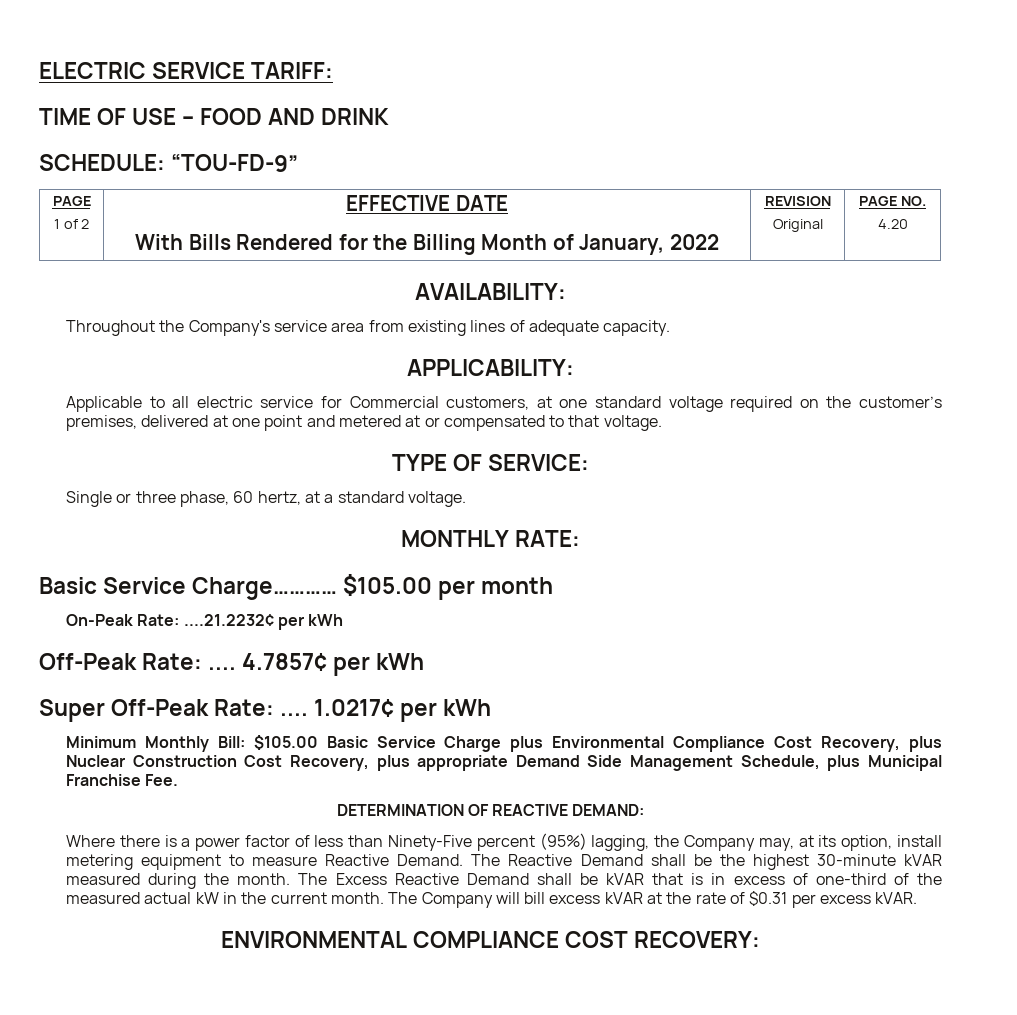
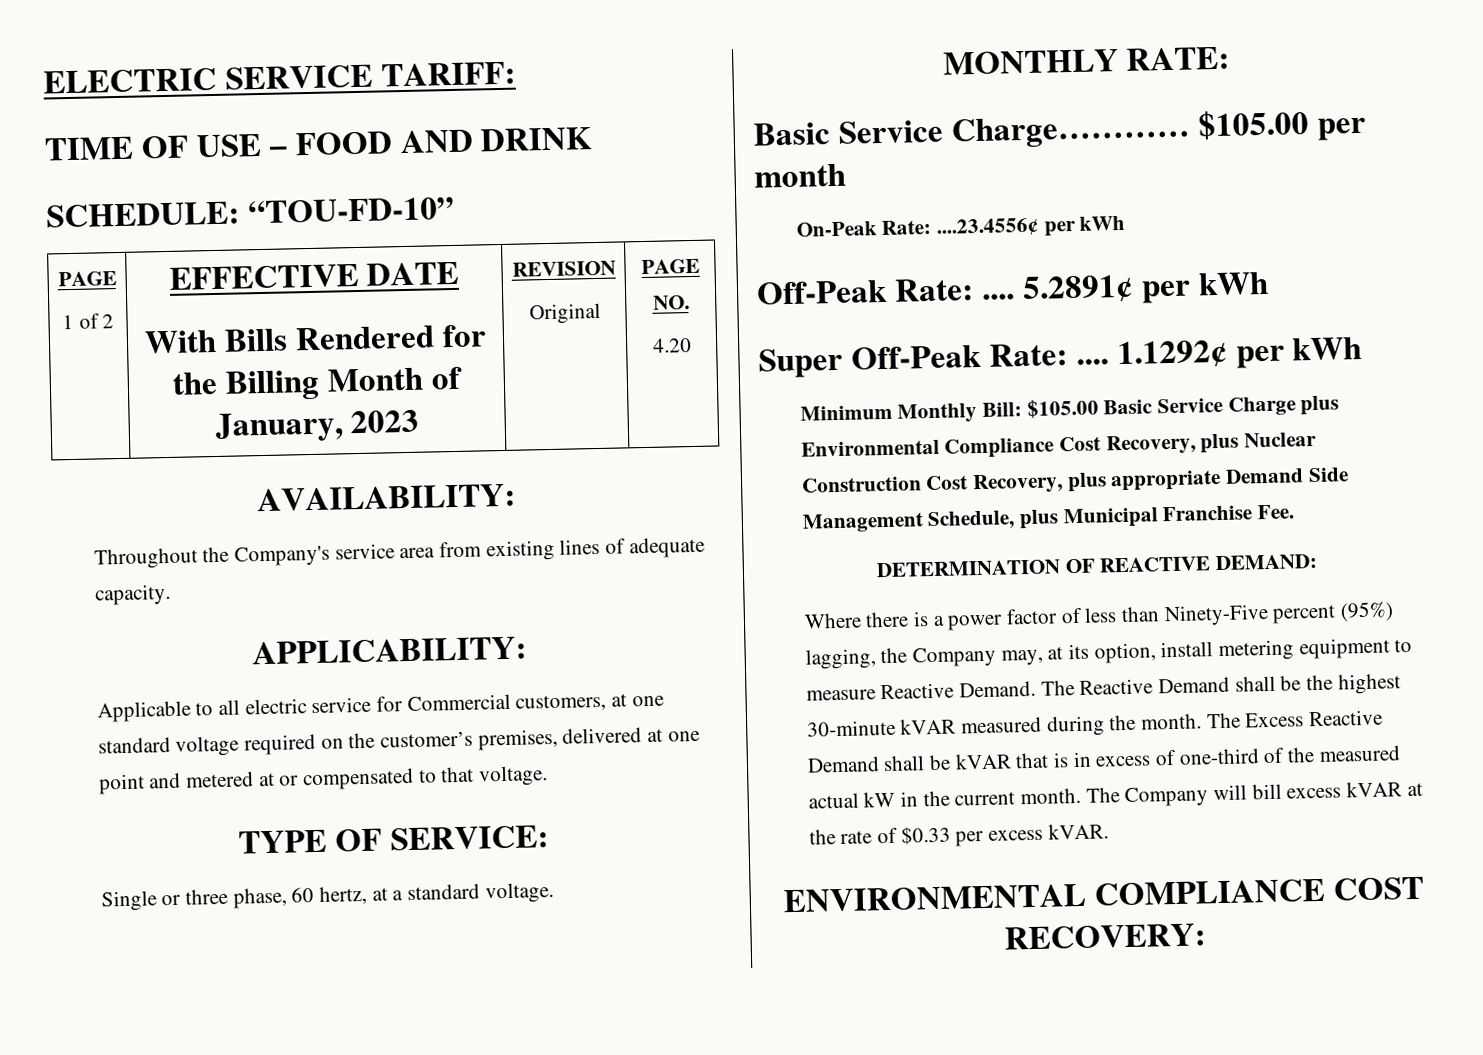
- SCHEDULE: “TOU-FD-9”
+ SCHEDULE: “TOU-FD-10”
  PAGE
  1 of 2 | EFFECTIVE DATE
- With Bills Rendered for the Billing Month of January, 2022 | REVISION
+ With Bills Rendered for the Billing Month of January, 2023 | REVISION
- On-Peak Rate: ....21.2232¢ per kWh
+ On-Peak Rate: ....23.4556¢ per kWh
- 4.7857¢ per kWh
+ 5.2891¢ per kWh
- 1.0217¢ per kWh
+ 1.1292¢ per kWh
- The Company will bill excess kVAR at the rate of $0.31 per excess kVAR.
+ The Company will bill excess kVAR at the rate of $0.33 per excess kVAR.

